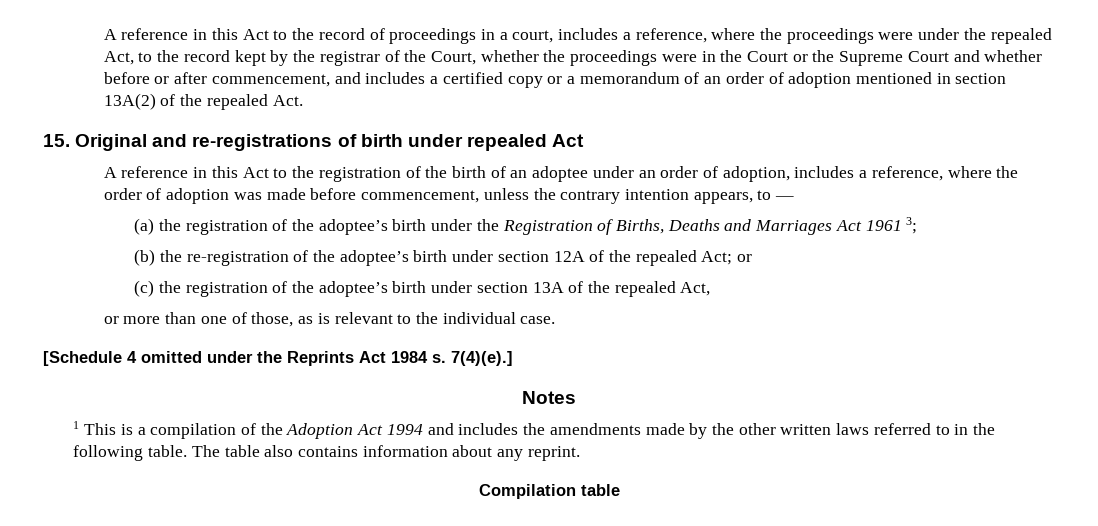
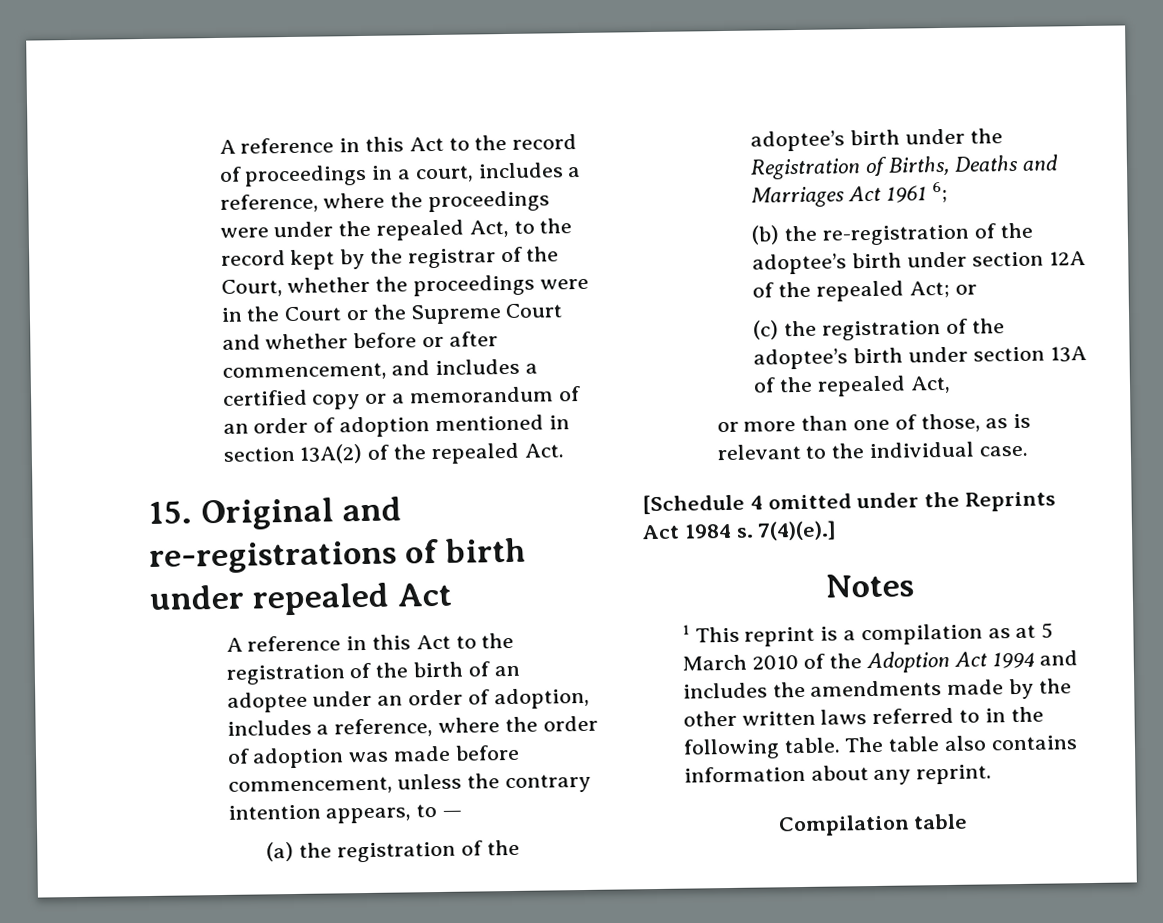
- (a) the registration of the adoptee’s birth under the Registration of Births, Deaths and Marriages Act 1961 3;
+ (a) the registration of the adoptee’s birth under the Registration of Births, Deaths and Marriages Act 1961 6;
- 1 This is a compilation of the Adoption Act 1994 and includes the amendments made by the other written laws referred to in the following table.
+ 1 This reprint is a compilation as at 5 March 2010 of the Adoption Act 1994 and includes the amendments made by the other written laws referred to in the following table.

